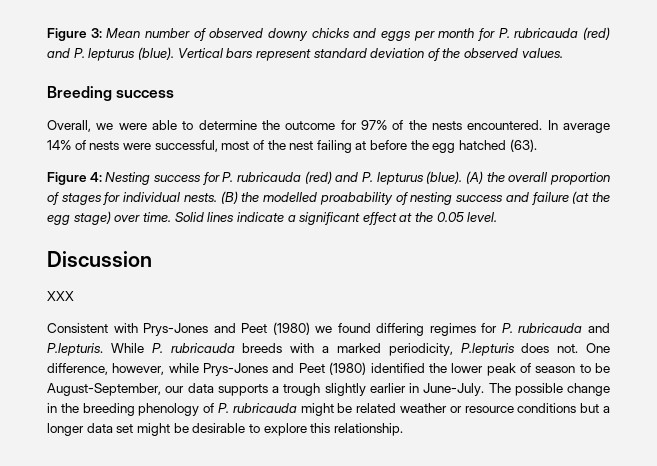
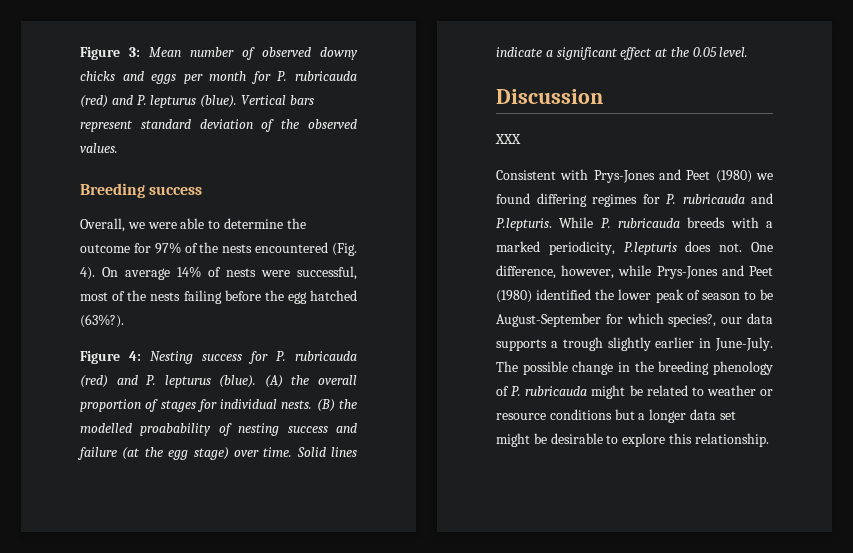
- Overall, we were able to determine the outcome for 97% of the nests encountered. In average 14% of nests were successful, most of the nest failing at before the egg hatched (63).
+ Overall, we were able to determine the outcome for 97% of the nests encountered (Fig. 4). On average 14% of nests were successful, most of the nests failing before the egg hatched (63%?).
- One difference, however, while Prys-Jones and Peet (1980) identified the lower peak of season to be August-September, our data supports a trough slightly earlier in June-July.
+ One difference, however, while Prys-Jones and Peet (1980) identified the lower peak of season to be August-September for which species?, our data supports a trough slightly earlier in June-July.
- The possible change in the breeding phenology of P. rubricauda might be related weather or resource conditions but a longer data set might be desirable to explore this relationship.
+ The possible change in the breeding phenology of P. rubricauda might be related to weather or resource conditions but a longer data set might be desirable to explore this relationship.

